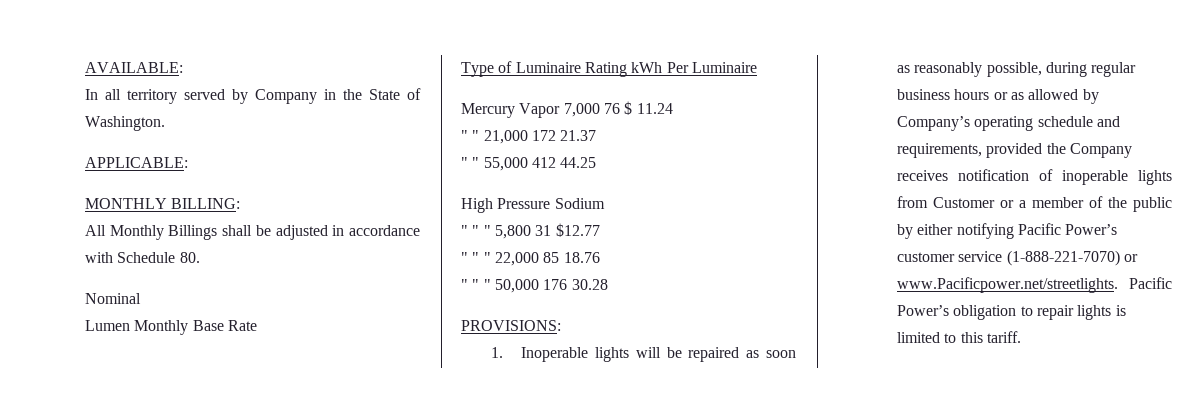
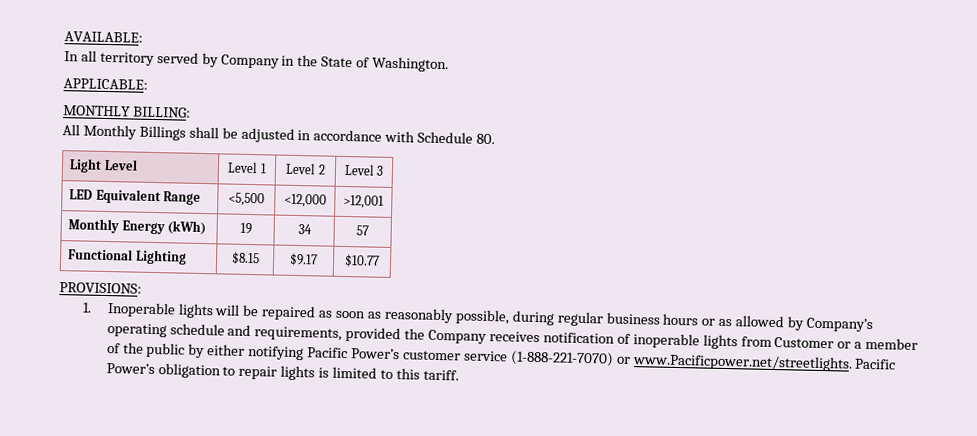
- Nominal
- Lumen Monthly Base Rate
- Type of Luminaire Rating kWh Per Luminaire
- Mercury Vapor 7,000 76 $ 11.24
- " " 21,000 172 21.37
- " " 55,000 412 44.25
- High Pressure Sodium
- " " " 5,800 31 $12.77
- " " " 22,000 85 18.76
- " " " 50,000 176 30.28
+ Light Level | Level 1 | Level 2 | Level 3
+ LED Equivalent Range | <5,500 | <12,000 | >12,001
+ Monthly Energy (kWh) | 19 | 34 | 57
+ Functional Lighting | $8.15 | $9.17 | $10.77

